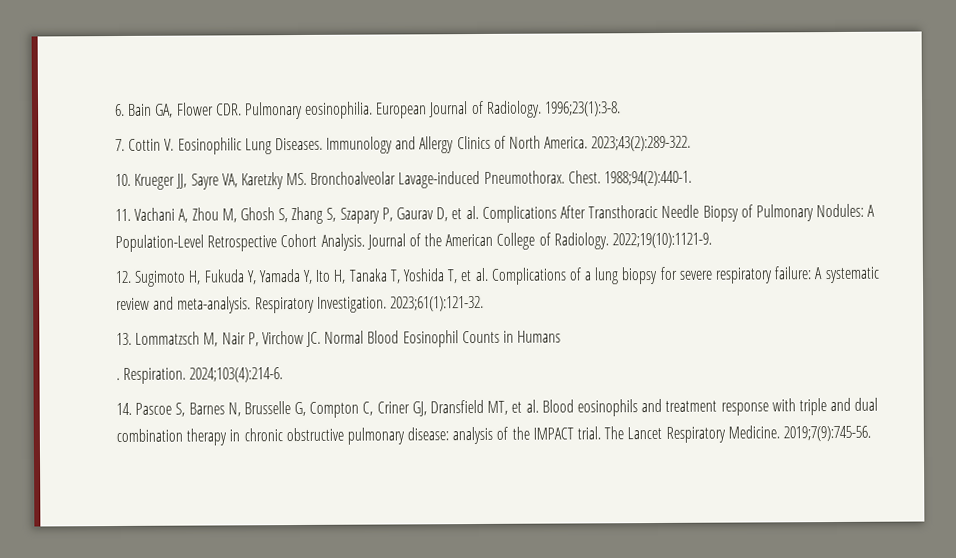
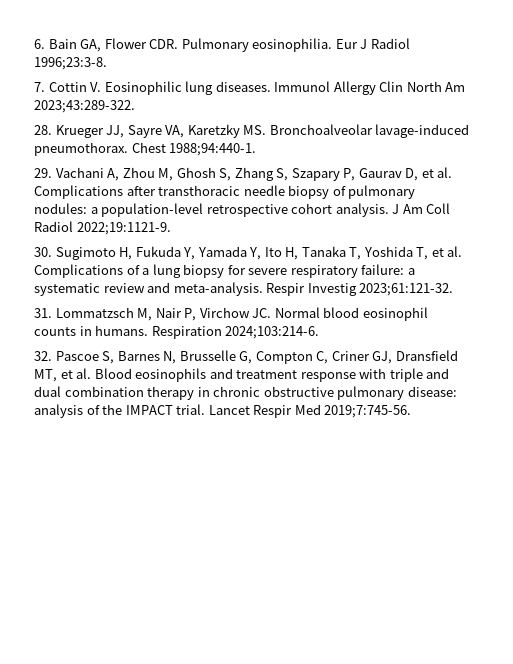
- European Journal of Radiology. 1996;23(1):3-8.
+ Eur J Radiol 1996;23:3-8.
- 7. Cottin V. Eosinophilic Lung Diseases. Immunology and Allergy Clinics of North America. 2023;43(2):289-322.
- 10. Krueger JJ, Sayre VA, Karetzky MS. Bronchoalveolar Lavage-induced Pneumothorax. Chest. 1988;94(2):440-1.
- 11. Vachani A, Zhou M, Ghosh S, Zhang S, Szapary P, Gaurav D, et al. Complications After Transthoracic Needle Biopsy of Pulmonary Nodules: A Population-Level Retrospective Cohort Analysis. Journal of the American College of Radiology. 2022;19(10):1121-9.
- 12. Sugimoto H, Fukuda Y, Yamada Y, Ito H, Tanaka T, Yoshida T, et al. Complications of a lung biopsy for severe respiratory failure: A systematic review and meta-analysis.
+ 7. Cottin V. Eosinophilic lung diseases. Immunol Allergy Clin North Am 2023;43:289-322.
+ 28. Krueger JJ, Sayre VA, Karetzky MS. Bronchoalveolar lavage-induced pneumothorax. Chest 1988;94:440-1.
+ 29. Vachani A, Zhou M, Ghosh S, Zhang S, Szapary P, Gaurav D, et al. Complications after transthoracic needle biopsy of pulmonary nodules: a population-level retrospective cohort analysis. J Am Coll Radiol 2022;19:1121-9.
+ 30. Sugimoto H, Fukuda Y, Yamada Y, Ito H, Tanaka T, Yoshida T, et al. Complications of a lung biopsy for severe respiratory failure: a systematic review and meta-analysis.
- Respiratory Investigation. 2023;61(1):121-32.
- 13. Lommatzsch M, Nair P, Virchow JC. Normal Blood Eosinophil Counts in Humans
- . Respiration. 2024;103(4):214-6.
- 14. Pascoe S, Barnes N, Brusselle G, Compton C, Criner GJ, Dransfield MT, et al. Blood eosinophils and treatment response with triple and dual combination therapy in chronic obstructive pulmonary disease: analysis of the IMPACT trial.
+ Respir Investig 2023;61:121-32.
+ 31. Lommatzsch M, Nair P, Virchow JC. Normal blood eosinophil counts in humans. Respiration 2024;103:214-6.
+ 32. Pascoe S, Barnes N, Brusselle G, Compton C, Criner GJ, Dransfield MT, et al. Blood eosinophils and treatment response with triple and dual combination therapy in chronic obstructive pulmonary disease: analysis of the IMPACT trial.
- The Lancet Respiratory Medicine. 2019;7(9):745-56.
+ Lancet Respir Med 2019;7:745-56.

